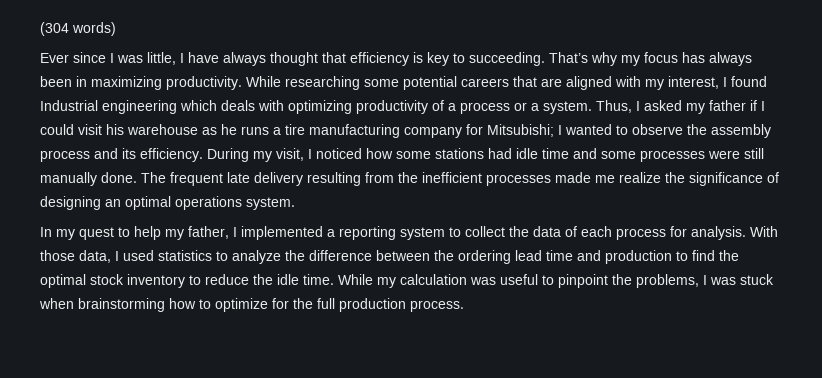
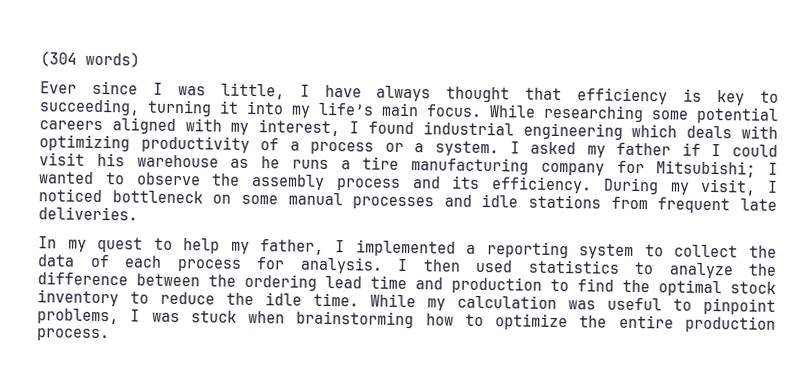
- Ever since I was little, I have always thought that efficiency is key to succeeding. That’s why my focus has always been in maximizing productivity.
+ Ever since I was little, I have always thought that efficiency is key to succeeding, turning it into my life’s main focus.
- While researching some potential careers that are aligned with my interest, I found Industrial engineering which deals with optimizing productivity of a process or a system.
+ While researching some potential careers aligned with my interest, I found industrial engineering which deals with optimizing productivity of a process or a system.
- Thus, I asked my father if I could visit his warehouse as he runs a tire manufacturing company for Mitsubishi; I wanted to observe the assembly process and its efficiency.
+ I asked my father if I could visit his warehouse as he runs a tire manufacturing company for Mitsubishi; I wanted to observe the assembly process and its efficiency.
- During my visit, I noticed how some stations had idle time and some processes were still manually done. The frequent late delivery resulting from the inefficient processes made me realize the significance of designing an optimal operations system.
+ During my visit, I noticed bottleneck on some manual processes and idle stations from frequent late deliveries.
- With those data, I used statistics to analyze the difference between the ordering lead time and production to find the optimal stock inventory to reduce the idle time.
+ I then used statistics to analyze the difference between the ordering lead time and production to find the optimal stock inventory to reduce the idle time.
- While my calculation was useful to pinpoint the problems, I was stuck when brainstorming how to optimize for the full production process.
+ While my calculation was useful to pinpoint problems, I was stuck when brainstorming how to optimize the entire production process.

